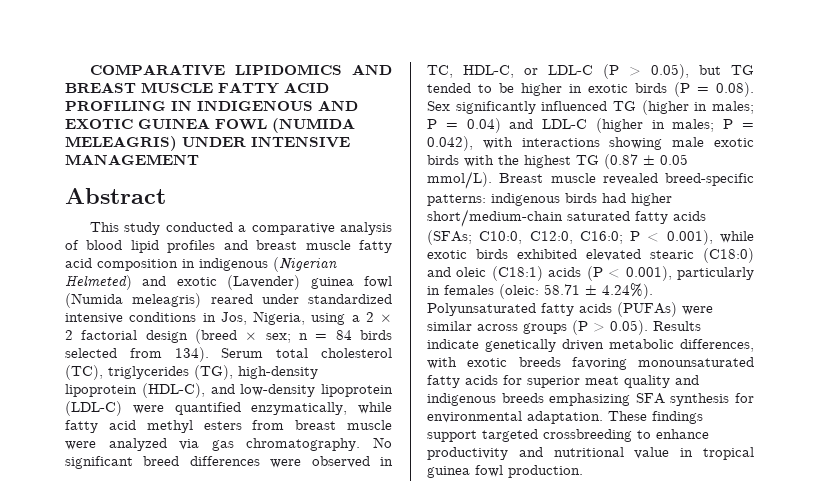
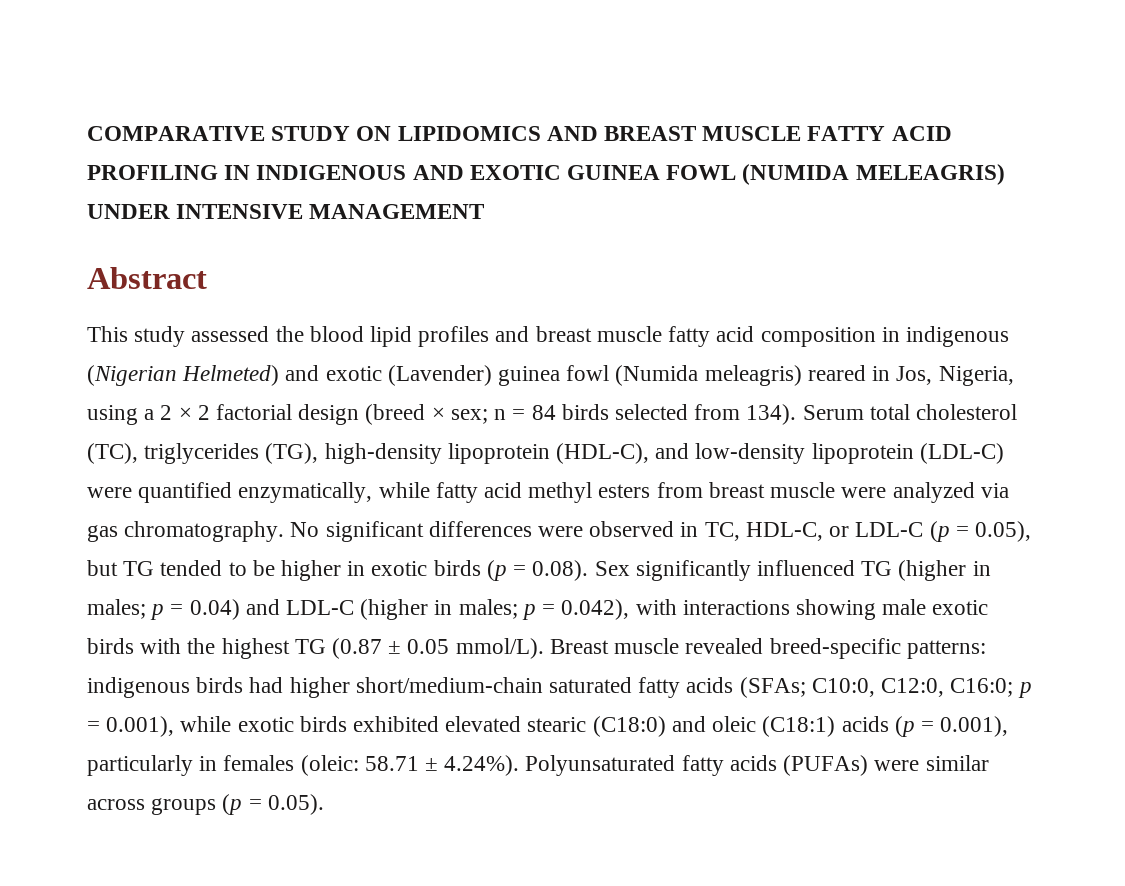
- COMPARATIVE LIPIDOMICS AND BREAST MUSCLE FATTY ACID PROFILING IN INDIGENOUS AND EXOTIC GUINEA FOWL (NUMIDA MELEAGRIS) UNDER INTENSIVE MANAGEMENT
+ COMPARATIVE STUDY ON LIPIDOMICS AND BREAST MUSCLE FATTY ACID PROFILING IN INDIGENOUS AND EXOTIC GUINEA FOWL (NUMIDA MELEAGRIS) UNDER INTENSIVE MANAGEMENT
- This study conducted a comparative analysis of blood lipid profiles and breast muscle fatty acid composition in indigenous (Nigerian Helmeted) and exotic (Lavender) guinea fowl (Numida meleagris) reared under standardized intensive conditions in Jos, Nigeria, using a 2 × 2 factorial design (breed × sex; n = 84 birds selected from 134).
+ This study assessed the blood lipid profiles and breast muscle fatty acid composition in indigenous (Nigerian Helmeted) and exotic (Lavender) guinea fowl (Numida meleagris) reared in Jos, Nigeria, using a 2 × 2 factorial design (breed × sex; n = 84 birds selected from 134).
- No significant breed differences were observed in TC, HDL-C, or LDL-C (P > 0.05), but TG tended to be higher in exotic birds (P = 0.08). Sex significantly influenced TG (higher in males; P = 0.04) and LDL-C (higher in males; P = 0.042), with interactions showing male exotic birds with the highest TG (0.87 ± 0.05 mmol/L).
+ No significant differences were observed in TC, HDL-C, or LDL-C (p = 0.05), but TG tended to be higher in exotic birds (p = 0.08). Sex significantly influenced TG (higher in males; p = 0.04) and LDL-C (higher in males; p = 0.042), with interactions showing male exotic birds with the highest TG (0.87 ± 0.05 mmol/L).
- Breast muscle revealed breed-specific patterns: indigenous birds had higher short/medium-chain saturated fatty acids (SFAs; C10:0, C12:0, C16:0; P < 0.001), while exotic birds exhibited elevated stearic (C18:0) and oleic (C18:1) acids (P < 0.001), particularly in females (oleic: 58.71 ± 4.24%). Polyunsaturated fatty acids (PUFAs) were similar across groups (P > 0.05). Results indicate genetically driven metabolic differences, with exotic breeds favoring monounsaturated fatty acids for superior meat quality and indigenous breeds emphasizing SFA synthesis for environmental adaptation. These findings support targeted crossbreeding to enhance productivity and nutritional value in tropical guinea fowl production.
+ Breast muscle revealed breed-specific patterns: indigenous birds had higher short/medium-chain saturated fatty acids (SFAs; C10:0, C12:0, C16:0; p = 0.001), while exotic birds exhibited elevated stearic (C18:0) and oleic (C18:1) acids (p = 0.001), particularly in females (oleic: 58.71 ± 4.24%). Polyunsaturated fatty acids (PUFAs) were similar across groups (p = 0.05).

